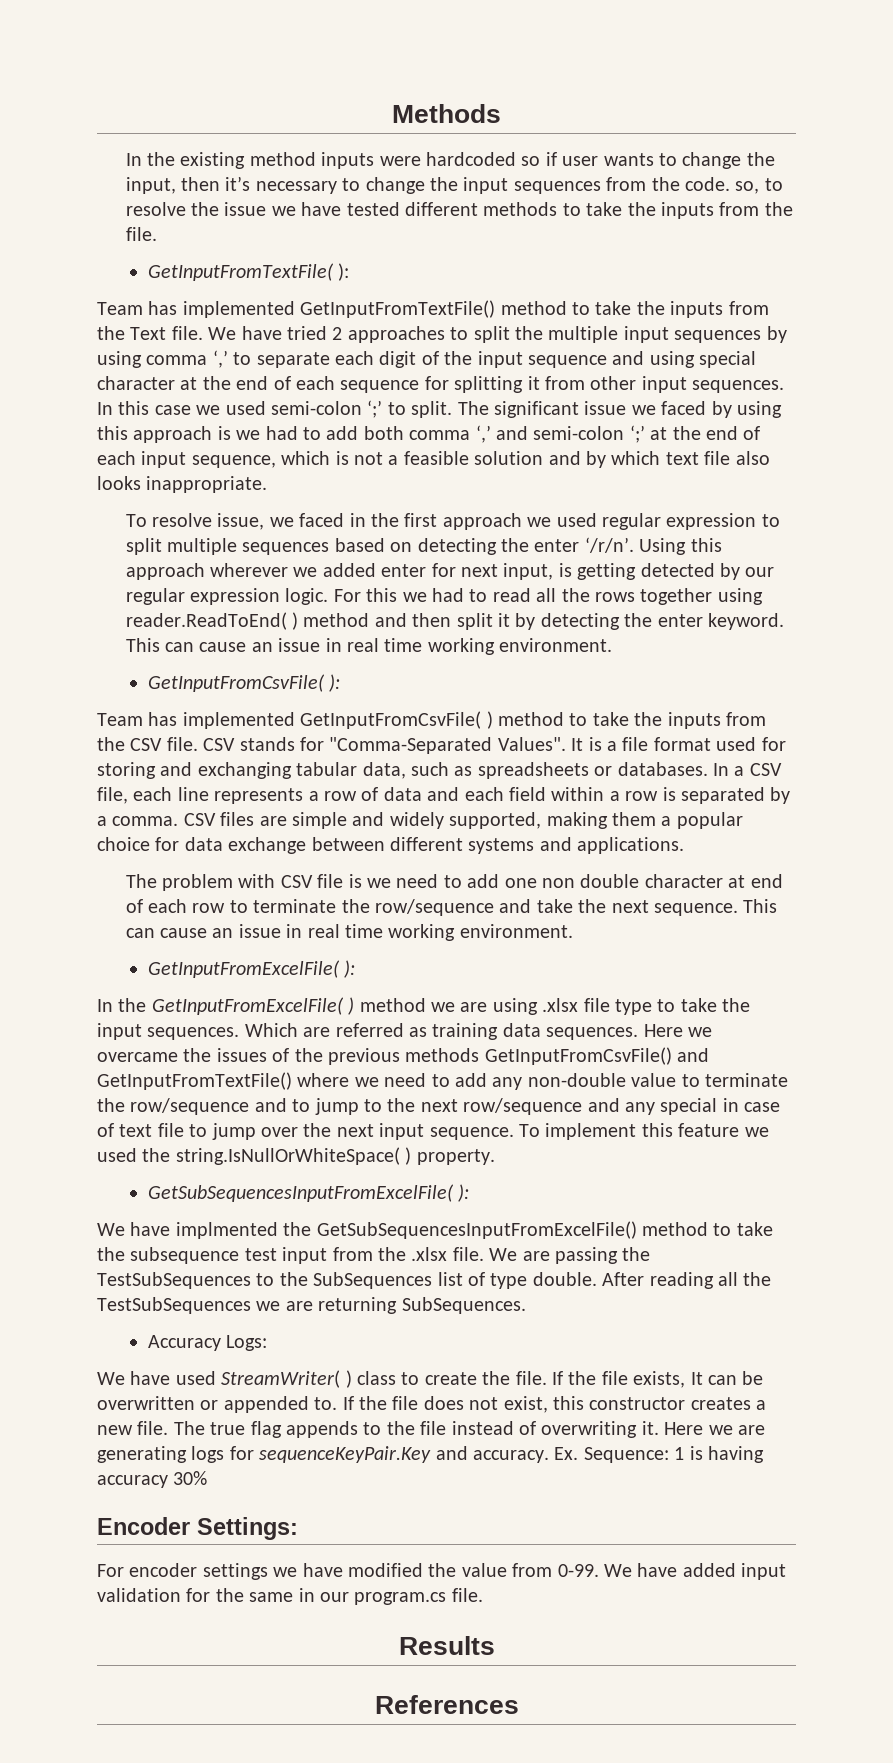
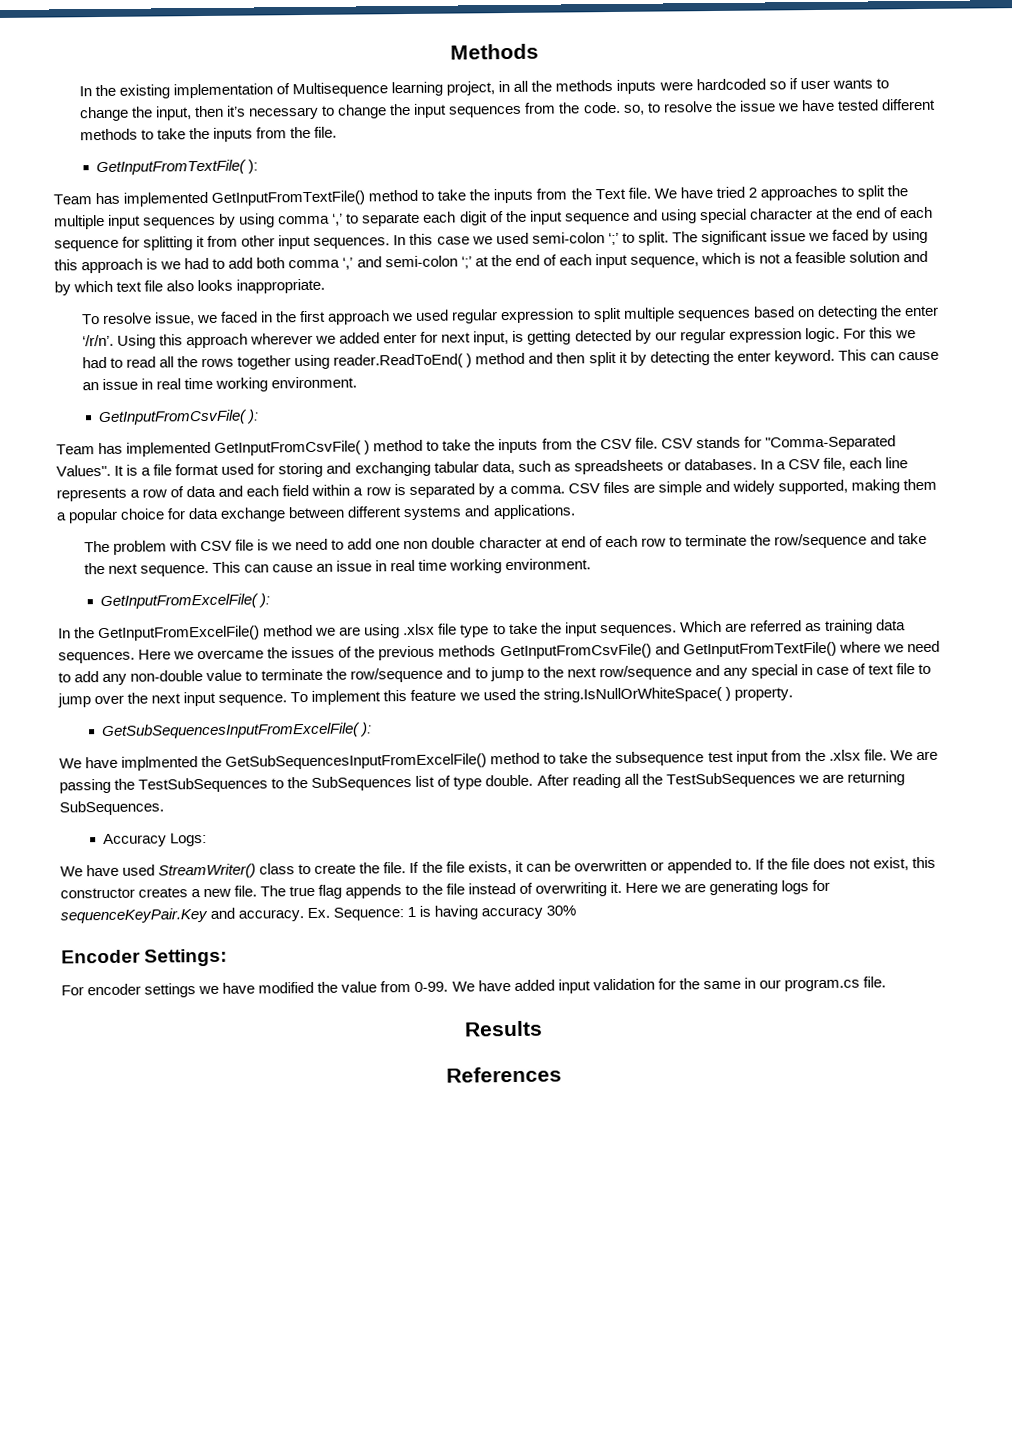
- In the existing method inputs were hardcoded so if user wants to change the input, then it’s necessary to change the input sequences from the code. so, to resolve the issue we have tested different methods to take the inputs from the file.
+ In the existing implementation of Multisequence learning project, in all the methods inputs were hardcoded so if user wants to change the input, then it’s necessary to change the input sequences from the code. so, to resolve the issue we have tested different methods to take the inputs from the file.
- In the GetInputFromExcelFile( ) method we are using .xlsx file type to take the input sequences.
+ In the GetInputFromExcelFile() method we are using .xlsx file type to take the input sequences.
- We have used StreamWriter( ) class to create the file.
+ We have used StreamWriter() class to create the file.
- If the file exists, It can be overwritten or appended to.
+ If the file exists, it can be overwritten or appended to.

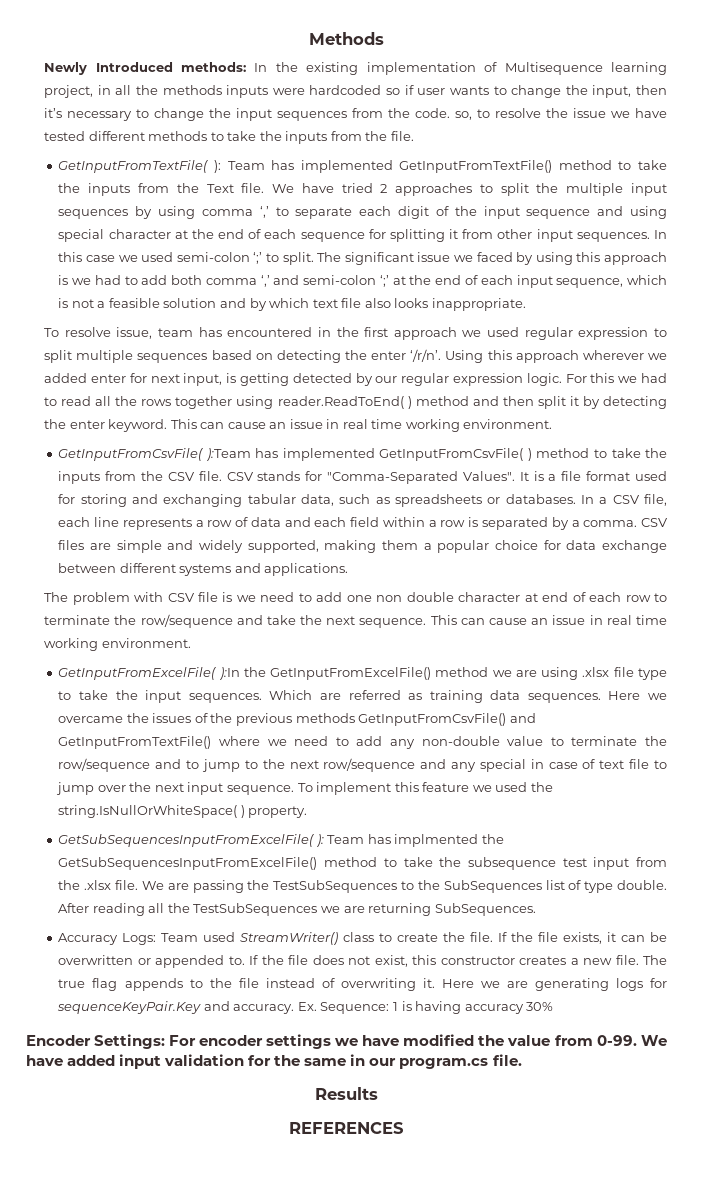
- In the existing implementation of Multisequence learning project, in all the methods inputs were hardcoded so if user wants to change the input, then it’s necessary to change the input sequences from the code. so, to resolve the issue we have tested different methods to take the inputs from the file.
+ Newly Introduced methods: In the existing implementation of Multisequence learning project, in all the methods inputs were hardcoded so if user wants to change the input, then it’s necessary to change the input sequences from the code. so, to resolve the issue we have tested different methods to take the inputs from the file.
- GetInputFromTextFile( ):
- Team has implemented GetInputFromTextFile() method to take the inputs from the Text file.
+ GetInputFromTextFile( ): Team has implemented GetInputFromTextFile() method to take the inputs from the Text file.
- To resolve issue, we faced in the first approach we used regular expression to split multiple sequences based on detecting the enter ‘/r/n’.
+ To resolve issue, team has encountered in the first approach we used regular expression to split multiple sequences based on detecting the enter ‘/r/n’.
- GetInputFromCsvFile( ):
- Team has implemented GetInputFromCsvFile( ) method to take the inputs from the CSV file.
+ GetInputFromCsvFile( ):Team has implemented GetInputFromCsvFile( ) method to take the inputs from the CSV file.
- GetInputFromExcelFile( ):
- In the GetInputFromExcelFile() method we are using .xlsx file type to take the input sequences.
+ GetInputFromExcelFile( ):In the GetInputFromExcelFile() method we are using .xlsx file type to take the input sequences.
- GetSubSequencesInputFromExcelFile( ):
- We have implmented the GetSubSequencesInputFromExcelFile() method to take the subsequence test input from the .xlsx file.
+ GetSubSequencesInputFromExcelFile( ): Team has implmented the GetSubSequencesInputFromExcelFile() method to take the subsequence test input from the .xlsx file.
- Accuracy Logs:
- We have used StreamWriter() class to create the file.
+ Accuracy Logs: Team used StreamWriter() class to create the file.
- Encoder Settings:
- For encoder settings we have modified the value from 0-99.
+ Encoder Settings: For encoder settings we have modified the value from 0-99.
- References
+ REFERENCES

